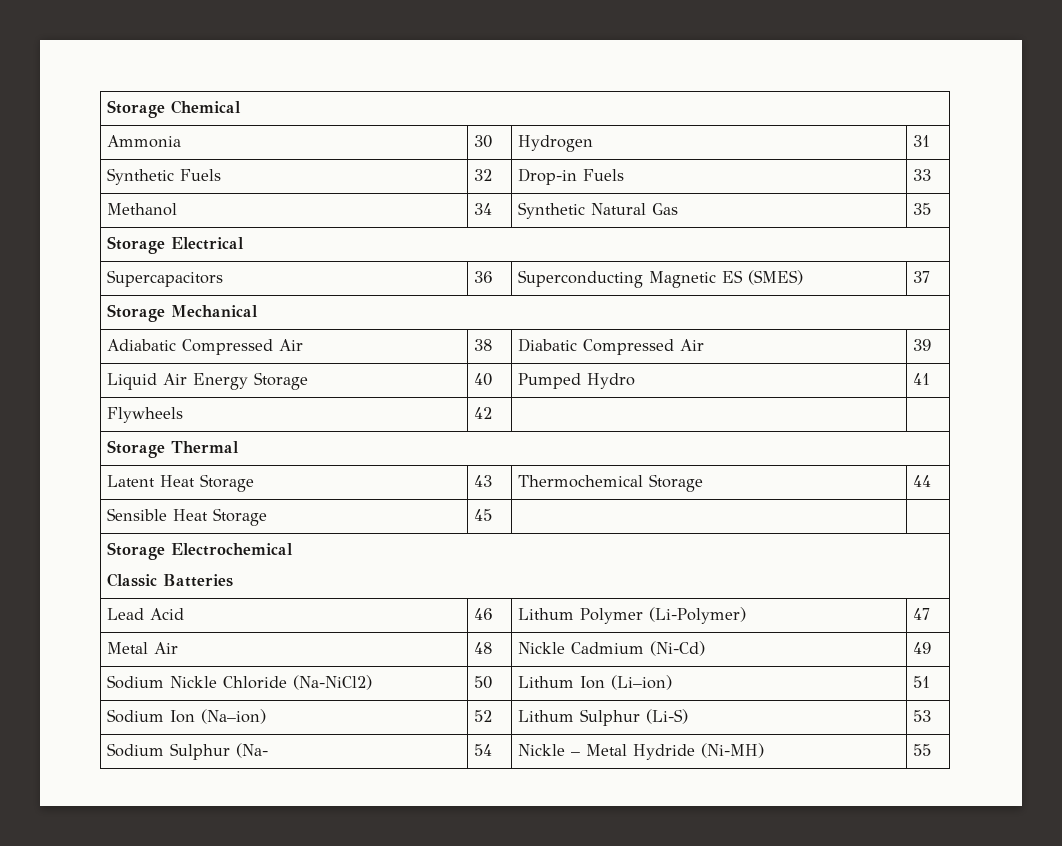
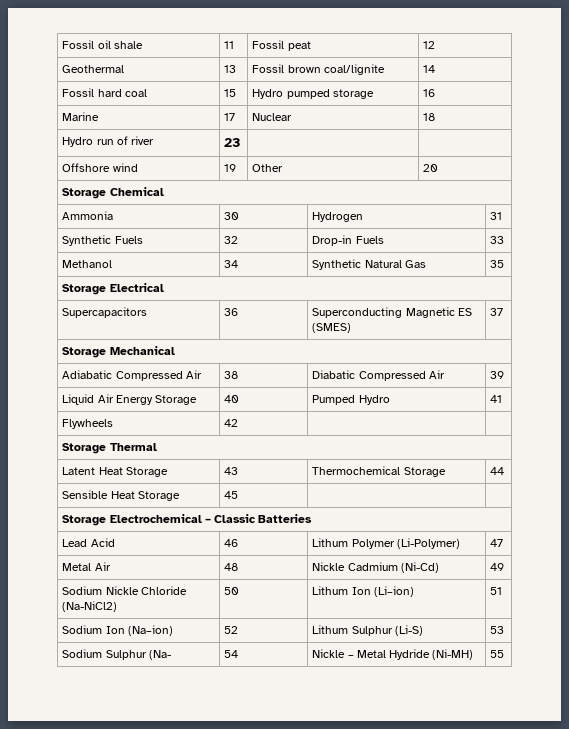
+ Fossil oil shale | 11 | Fossil peat | 12
+ Geothermal | 13 | Fossil brown coal/lignite | 14
+ Fossil hard coal | 15 | Hydro pumped storage | 16
+ Marine | 17 | Nuclear | 18
+ Hydro run of river | 23 | |
+ Offshore wind | 19 | Other | 20
- Storage Electrochemical
- Classic Batteries
+ Storage Electrochemical – Classic Batteries

